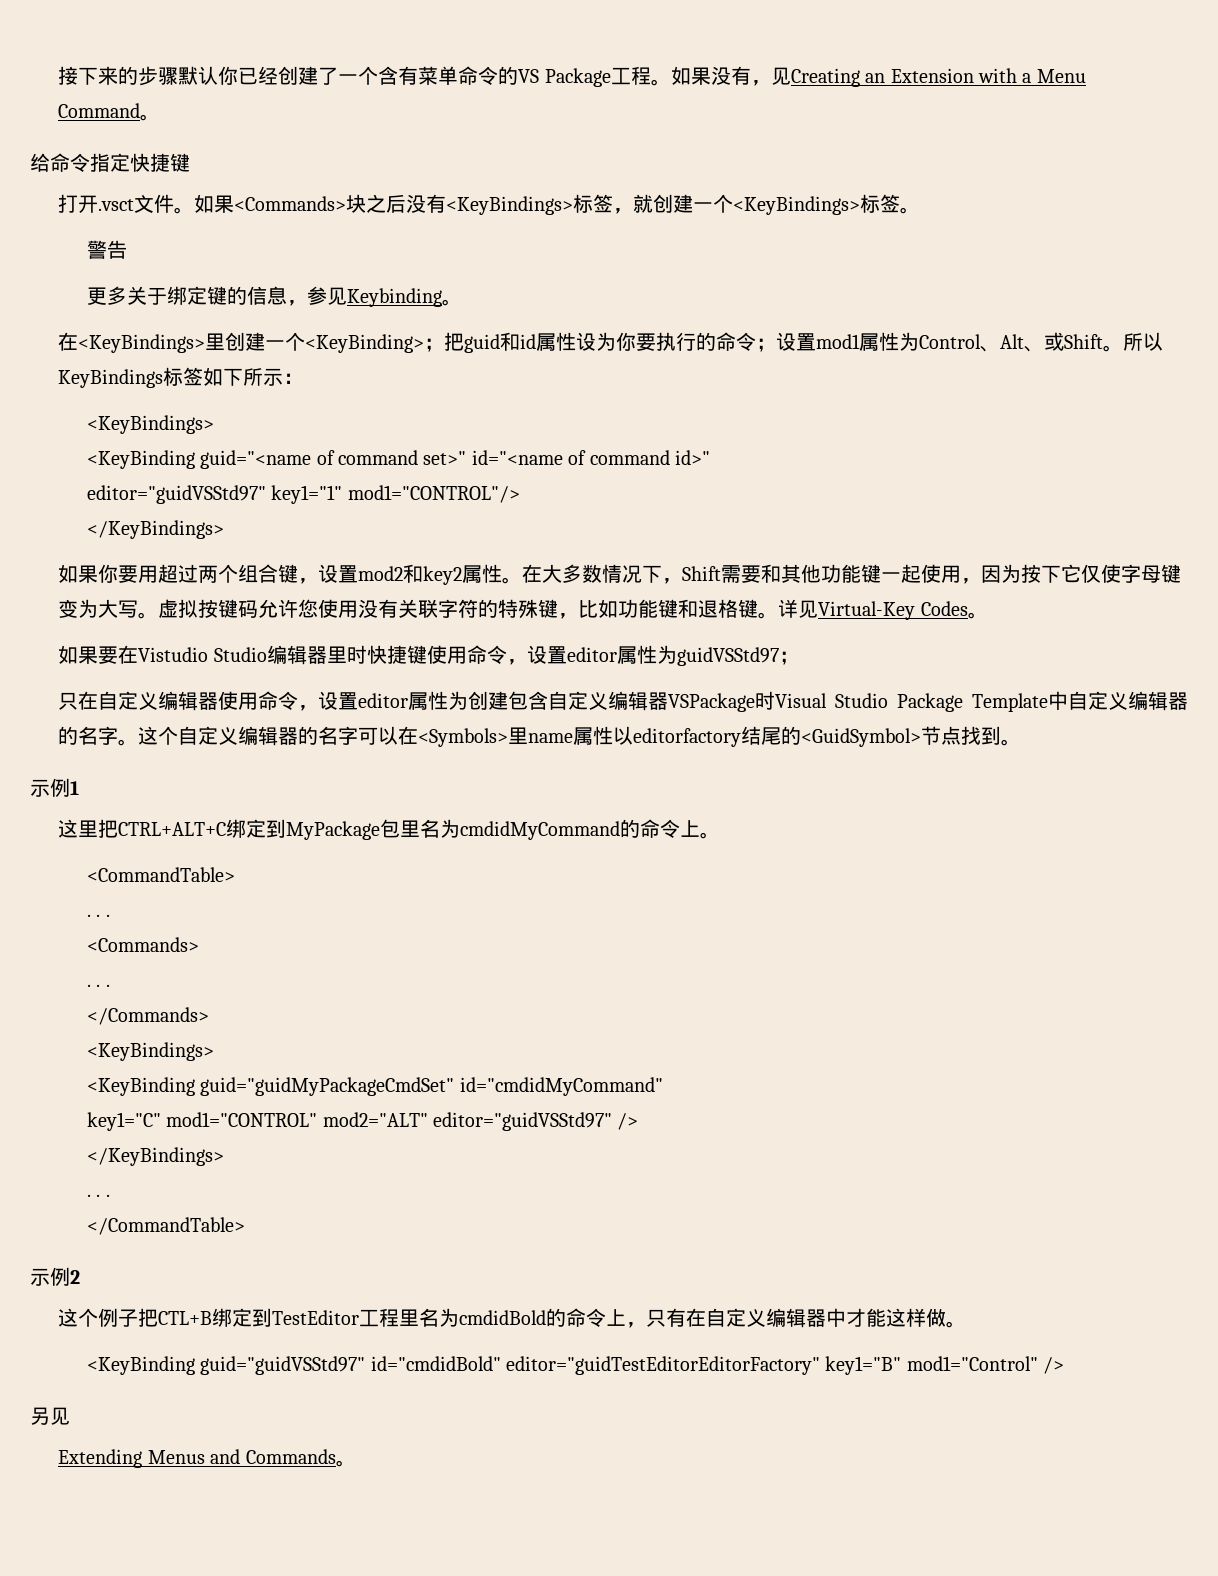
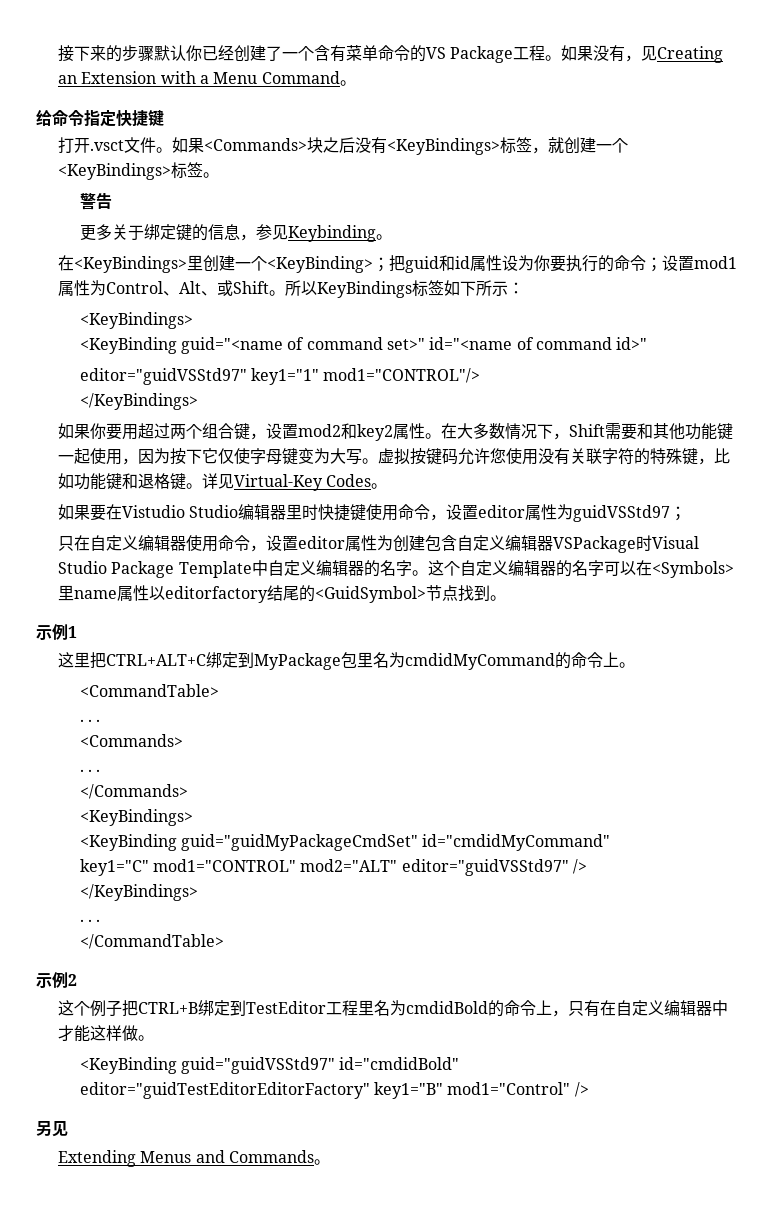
- 这个例子把CTL+B绑定到TestEditor工程里名为cmdidBold的命令上，只有在自定义编辑器中才能这样做。
+ 这个例子把CTRL+B绑定到TestEditor工程里名为cmdidBold的命令上，只有在自定义编辑器中才能这样做。

